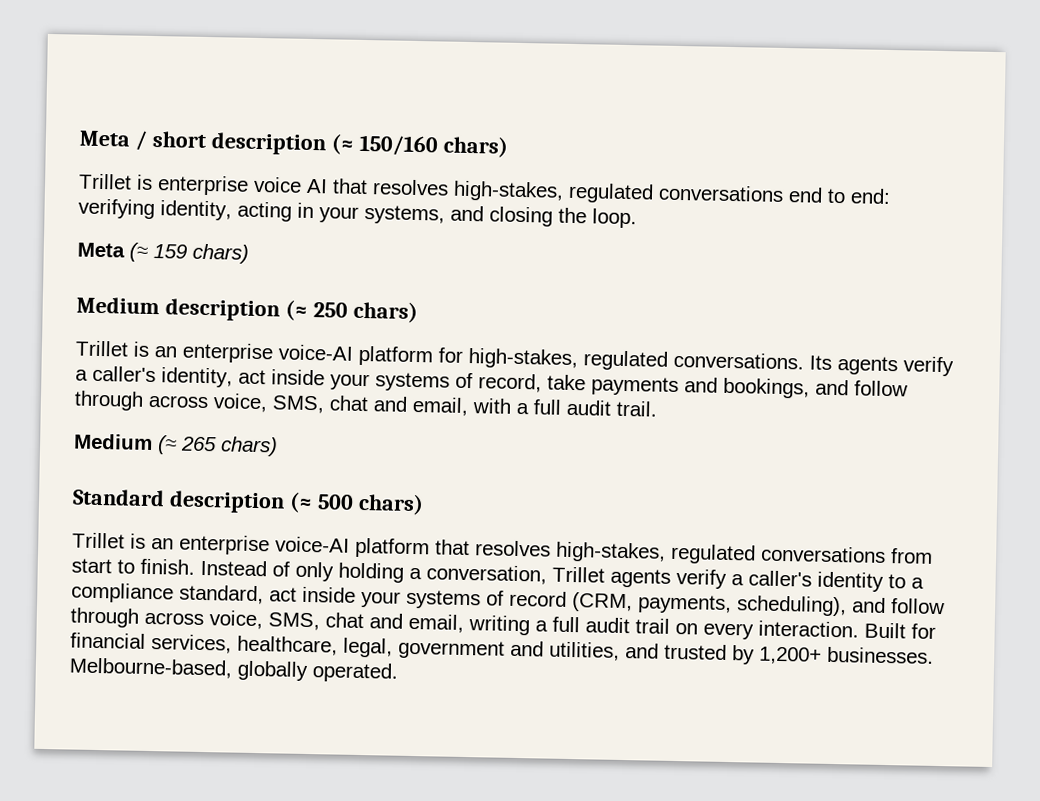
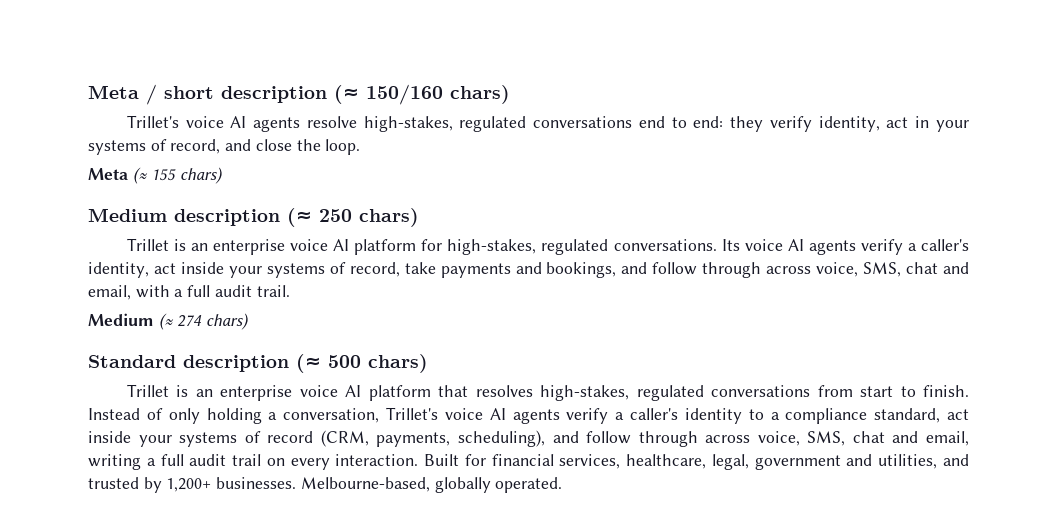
- Trillet is enterprise voice AI that resolves high-stakes, regulated conversations end to end: verifying identity, acting in your systems, and closing the loop.
+ Trillet's voice AI agents resolve high-stakes, regulated conversations end to end: they verify identity, act in your systems of record, and close the loop.
- Meta (≈ 159 chars)
+ Meta (≈ 155 chars)
- Trillet is an enterprise voice-AI platform for high-stakes, regulated conversations.
+ Trillet is an enterprise voice AI platform for high-stakes, regulated conversations.
- Its agents verify a caller's identity, act inside your systems of record, take payments and bookings, and follow through across voice, SMS, chat and email, with a full audit trail.
+ Its voice AI agents verify a caller's identity, act inside your systems of record, take payments and bookings, and follow through across voice, SMS, chat and email, with a full audit trail.
- Medium (≈ 265 chars)
+ Medium (≈ 274 chars)
- Trillet is an enterprise voice-AI platform that resolves high-stakes, regulated conversations from start to finish.
+ Trillet is an enterprise voice AI platform that resolves high-stakes, regulated conversations from start to finish.
- Instead of only holding a conversation, Trillet agents verify a caller's identity to a compliance standard, act inside your systems of record (CRM, payments, scheduling), and follow through across voice, SMS, chat and email, writing a full audit trail on every interaction.
+ Instead of only holding a conversation, Trillet's voice AI agents verify a caller's identity to a compliance standard, act inside your systems of record (CRM, payments, scheduling), and follow through across voice, SMS, chat and email, writing a full audit trail on every interaction.

